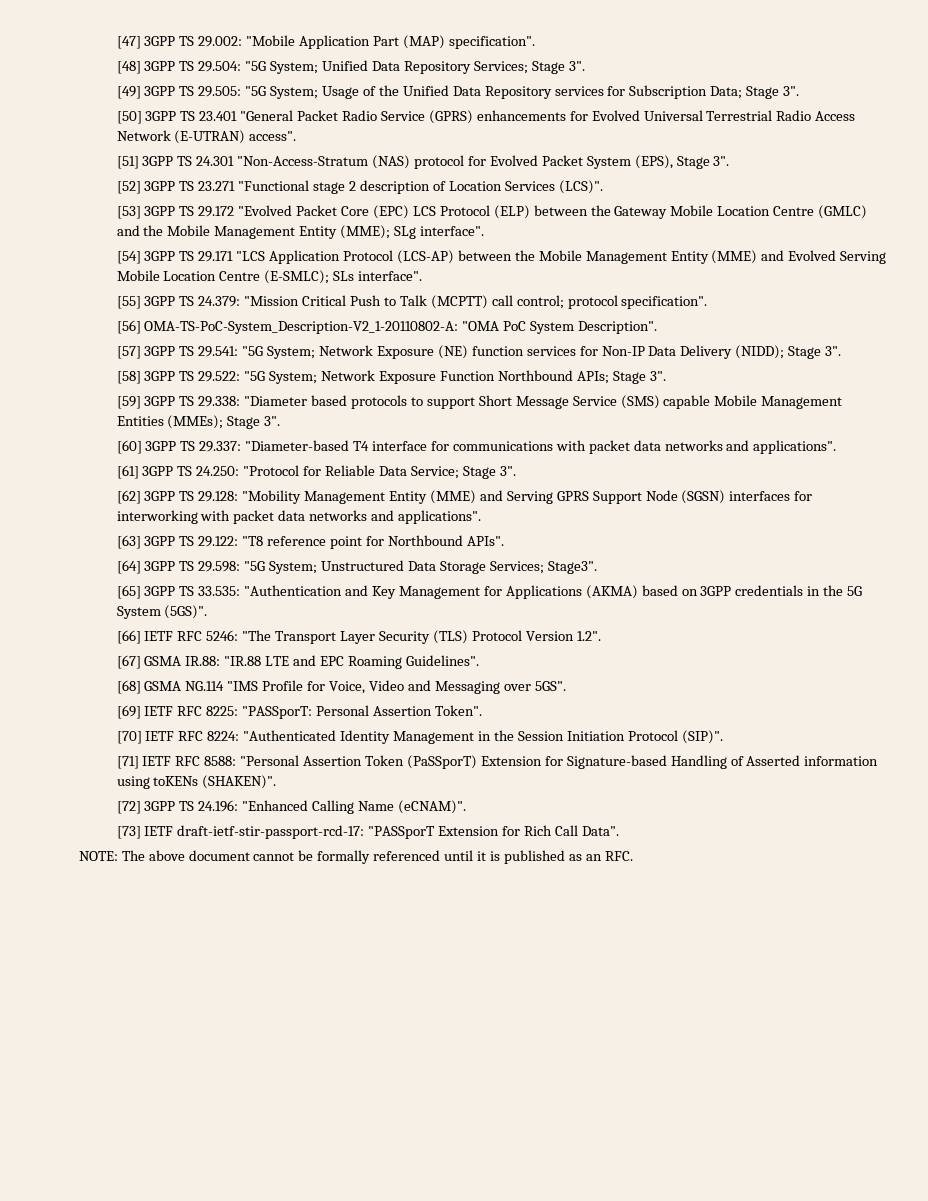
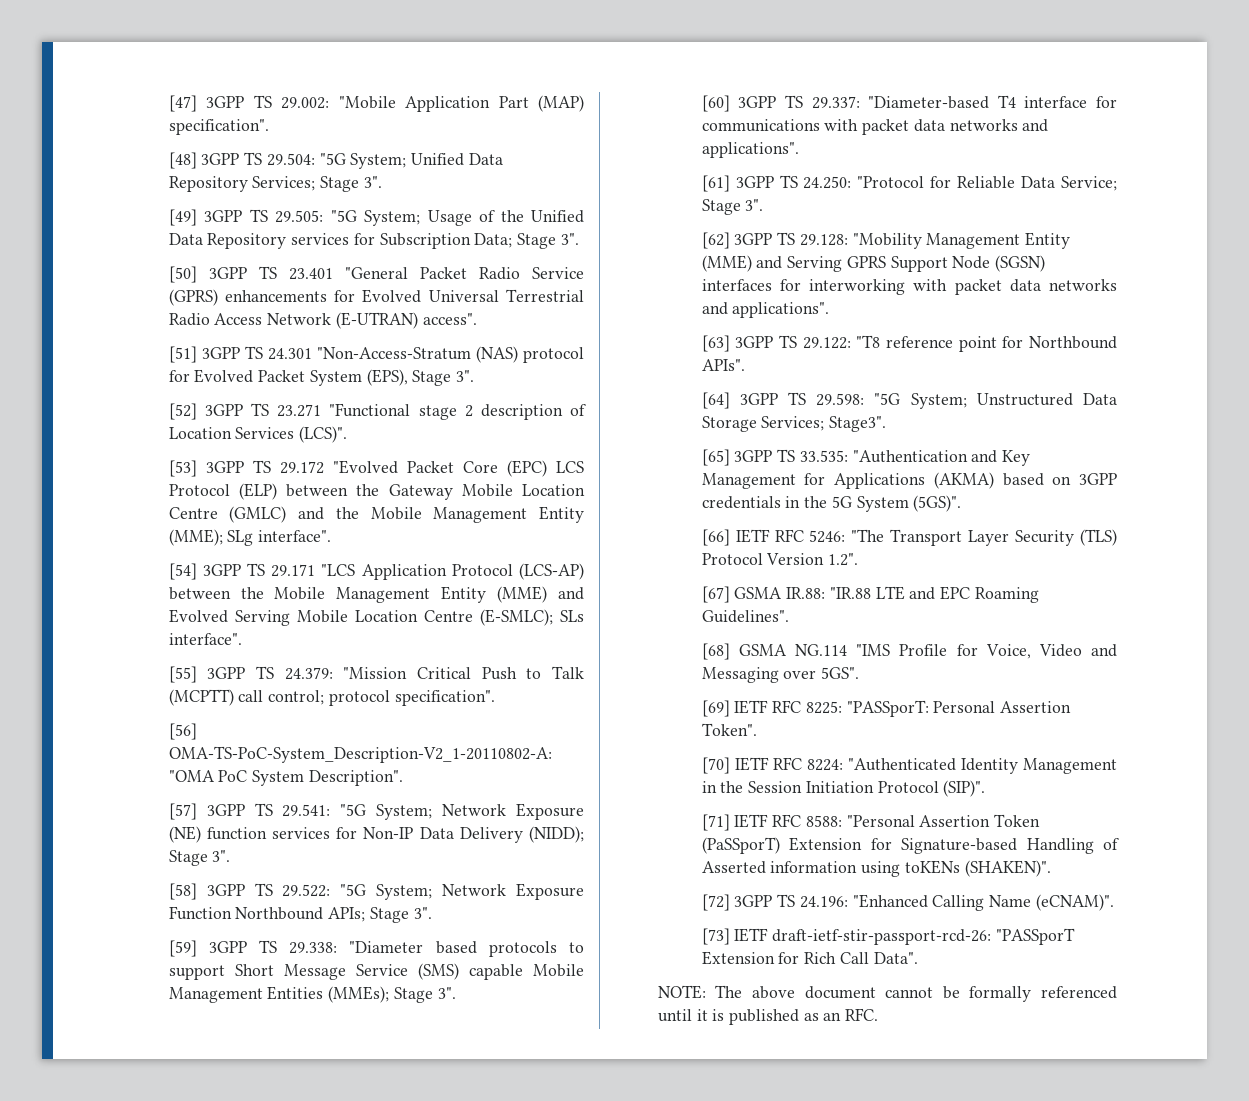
- [73] IETF draft-ietf-stir-passport-rcd-17: "PASSporT Extension for Rich Call Data".
+ [73] IETF draft-ietf-stir-passport-rcd-26: "PASSporT Extension for Rich Call Data".

